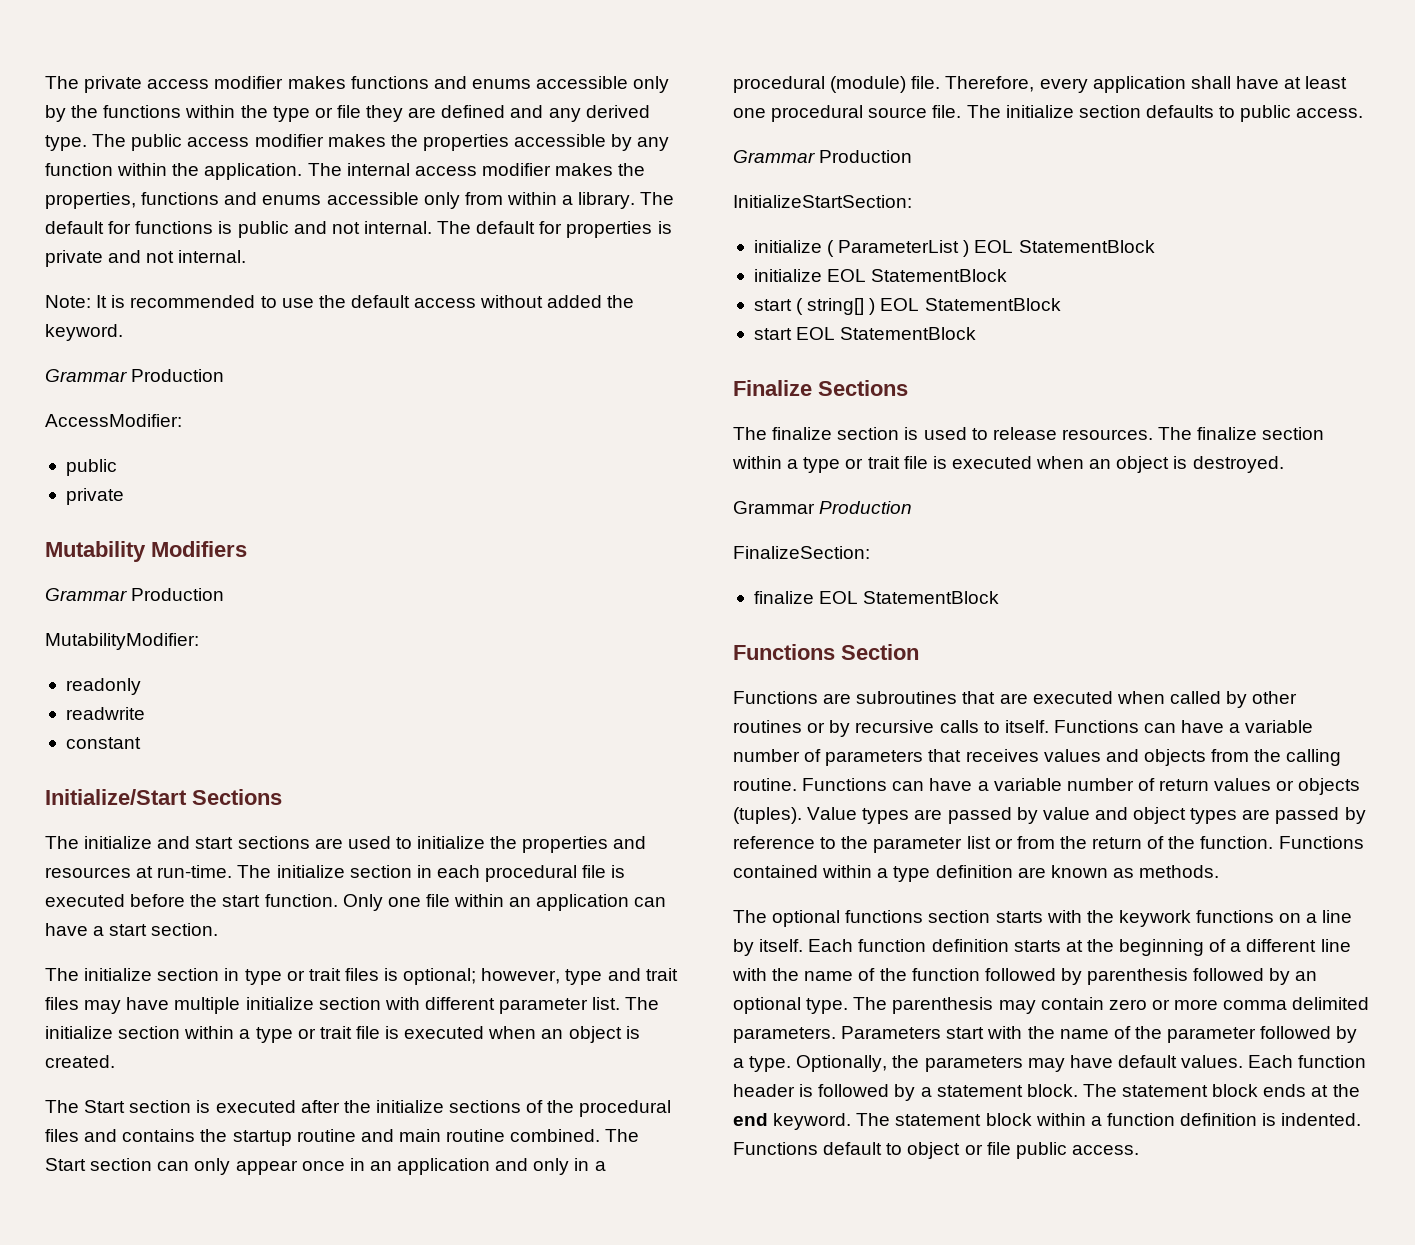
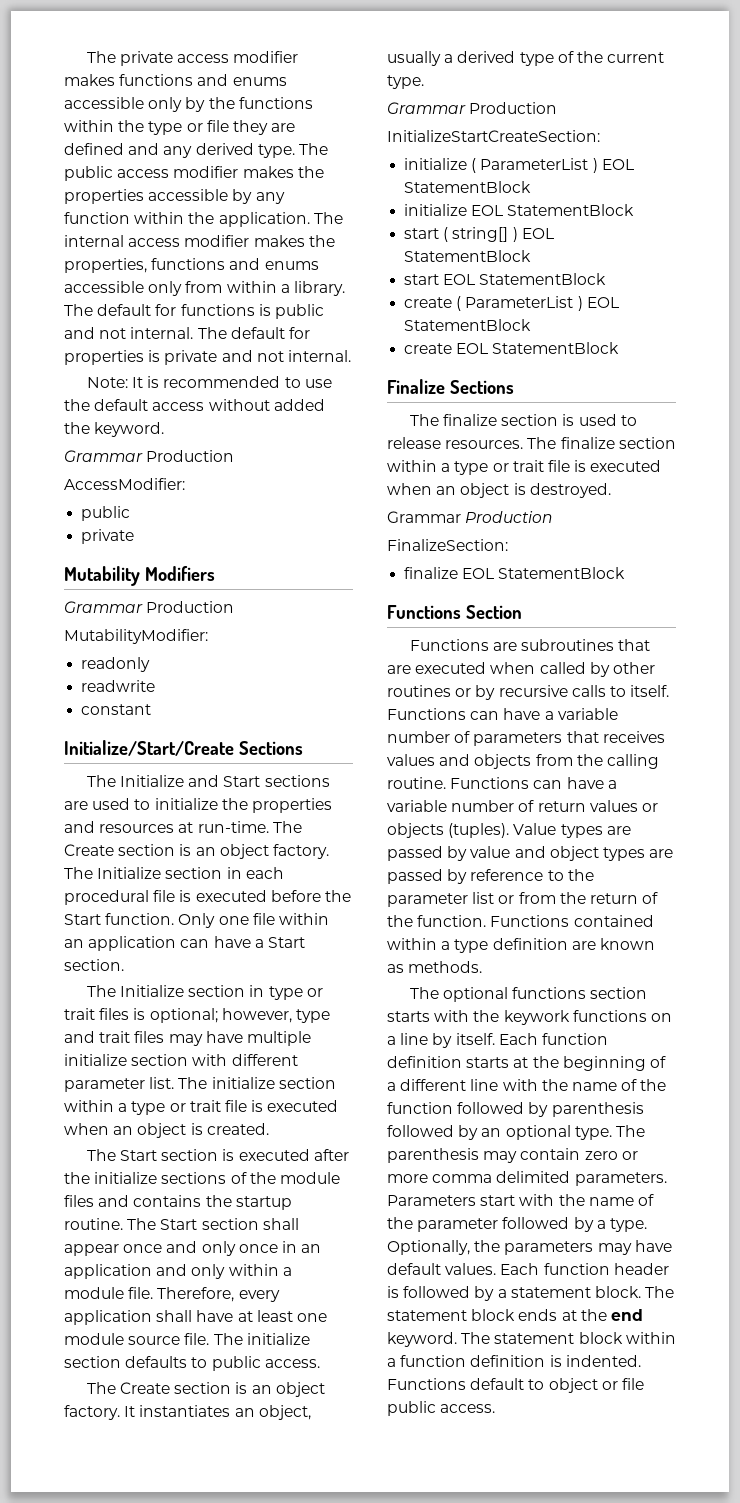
- Initialize/Start Sections
- The initialize and start sections are used to initialize the properties and resources at run-time.
+ Initialize/Start/Create Sections
+ The Initialize and Start sections are used to initialize the properties and resources at run-time.
- The initialize section in each procedural file is executed before the start function.
+ The Create section is an object factory. The Initialize section in each procedural file is executed before the Start function.
- Only one file within an application can have a start section.
+ Only one file within an application can have a Start section.
- The initialize section in type or trait files is optional; however, type and trait files may have multiple initialize section with different parameter list.
+ The Initialize section in type or trait files is optional; however, type and trait files may have multiple initialize section with different parameter list.
- The Start section is executed after the initialize sections of the procedural files and contains the startup routine and main routine combined. The Start section can only appear once in an application and only in a procedural (module) file.
+ The Start section is executed after the initialize sections of the module files and contains the startup routine. The Start section shall appear once and only once in an application and only within a module file.
- Therefore, every application shall have at least one procedural source file.
+ Therefore, every application shall have at least one module source file.
  The initialize section defaults to public access.
+ The Create section is an object factory. It instantiates an object, usually a derived type of the current type.
  Grammar Production
- InitializeStartSection:
+ InitializeStartCreateSection:
+ create ( ParameterList ) EOL StatementBlock
+ create EOL StatementBlock

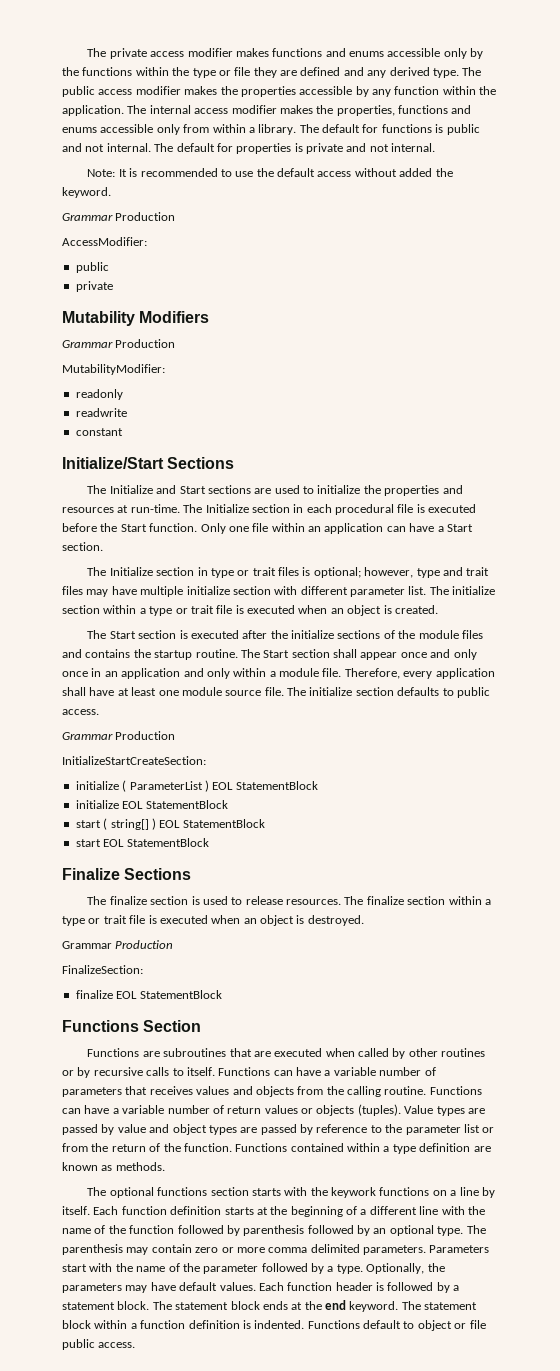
- Initialize/Start/Create Sections
+ Initialize/Start Sections
- The Create section is an object factory. The Initialize section in each procedural file is executed before the Start function.
+ The Initialize section in each procedural file is executed before the Start function.
- The Create section is an object factory. It instantiates an object, usually a derived type of the current type.
- create ( ParameterList ) EOL StatementBlock
- create EOL StatementBlock

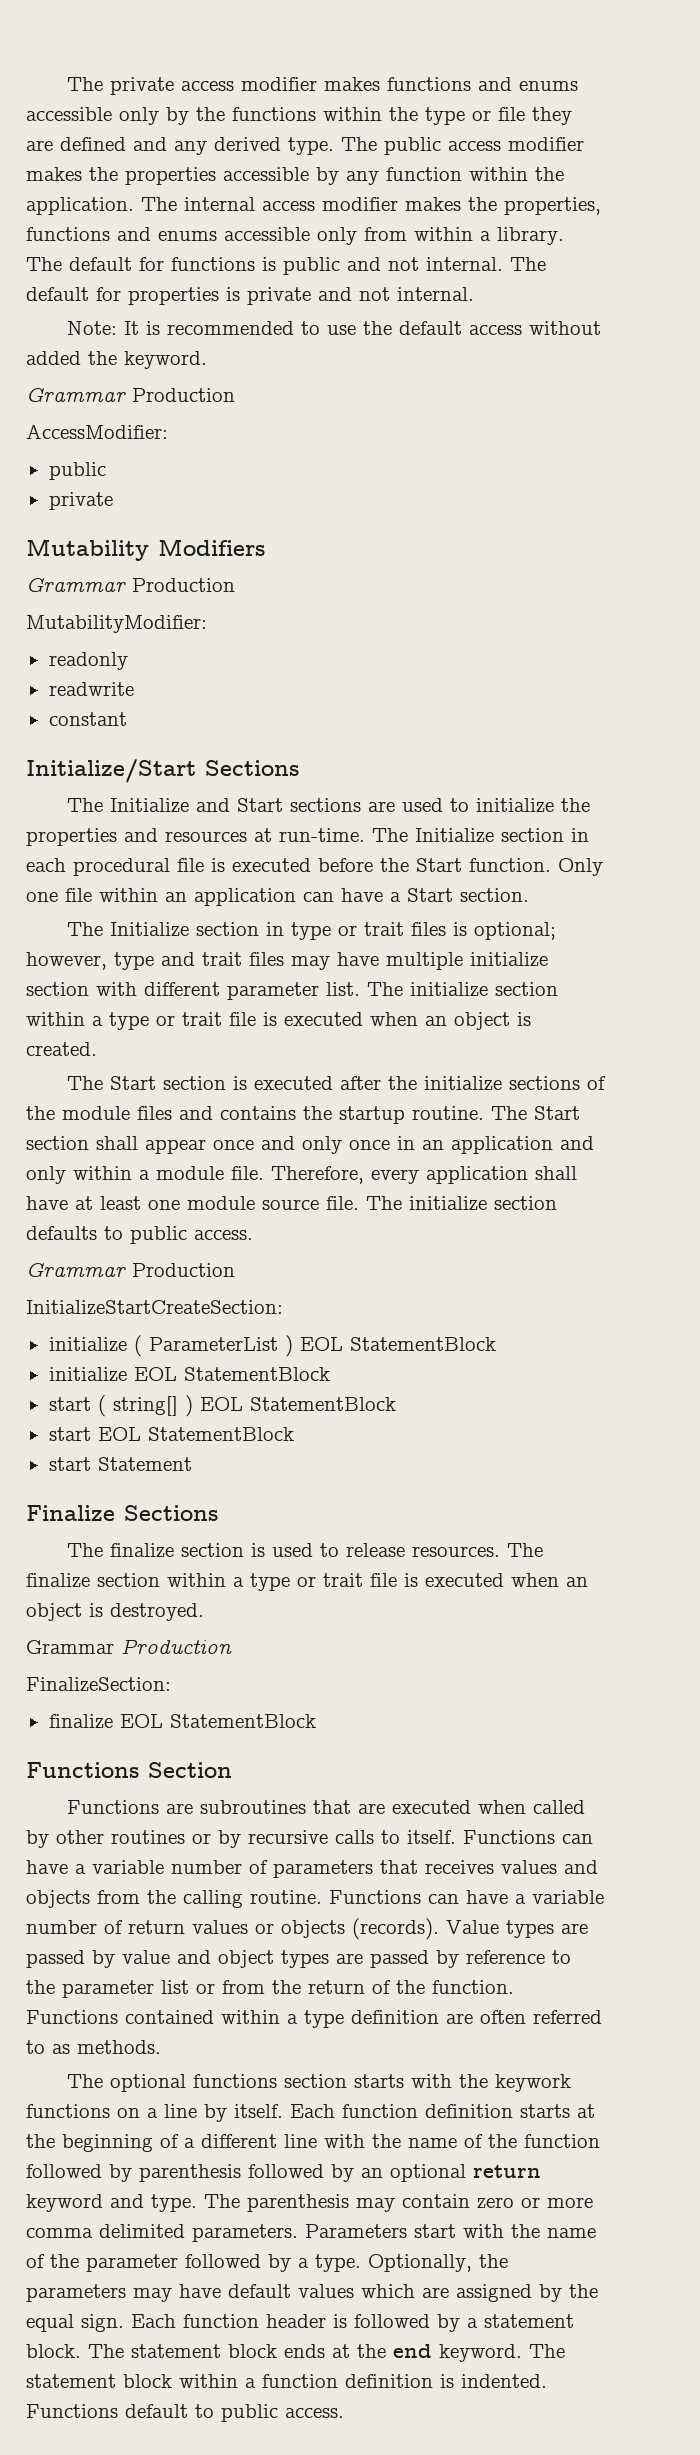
+ start Statement
- Functions can have a variable number of return values or objects (tuples).
+ Functions can have a variable number of return values or objects (records).
- Functions contained within a type definition are known as methods.
+ Functions contained within a type definition are often referred to as methods.
- Each function definition starts at the beginning of a different line with the name of the function followed by parenthesis followed by an optional type.
+ Each function definition starts at the beginning of a different line with the name of the function followed by parenthesis followed by an optional return keyword and type.
- Optionally, the parameters may have default values.
+ Optionally, the parameters may have default values which are assigned by the equal sign.
- Functions default to object or file public access.
+ Functions default to public access.

